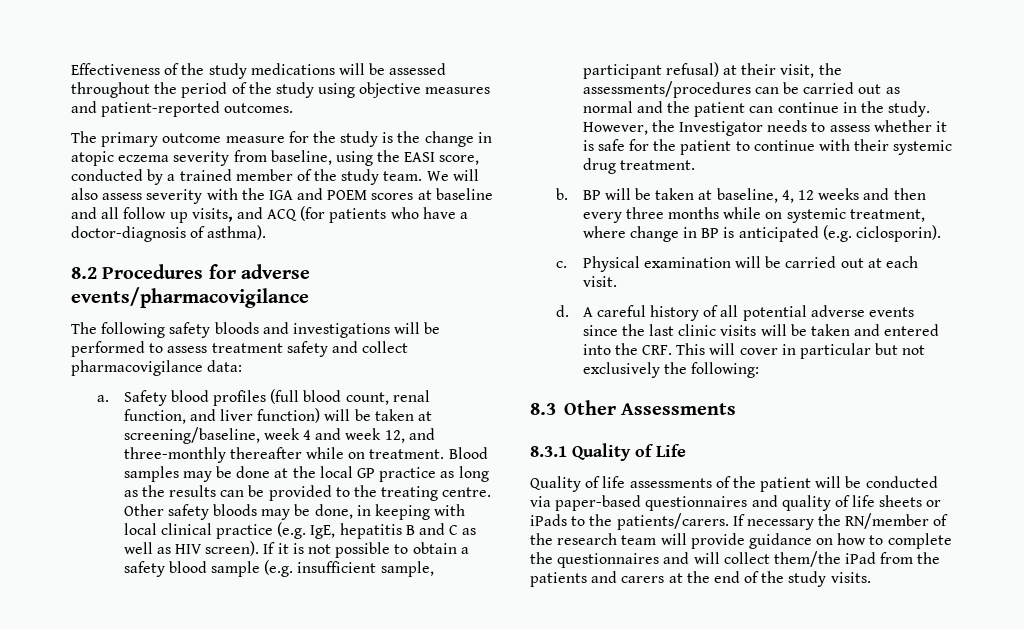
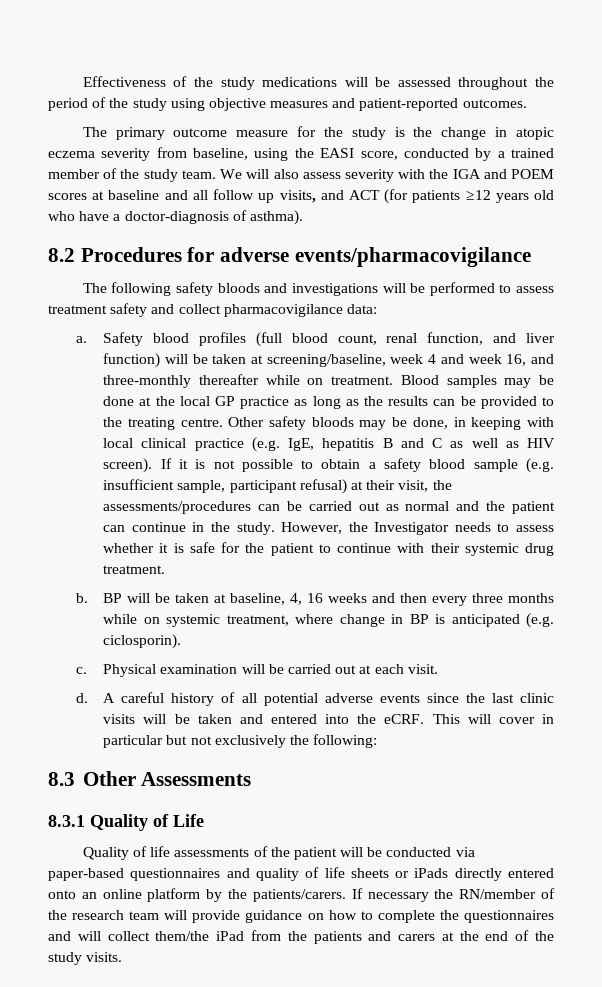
- We will also assess severity with the IGA and POEM scores at baseline and all follow up visits, and ACQ (for patients who have a doctor-diagnosis of asthma).
+ We will also assess severity with the IGA and POEM scores at baseline and all follow up visits, and ACT (for patients ≥12 years old who have a doctor-diagnosis of asthma).
- Safety blood profiles (full blood count, renal function, and liver function) will be taken at screening/baseline, week 4 and week 12, and three-monthly thereafter while on treatment.
+ Safety blood profiles (full blood count, renal function, and liver function) will be taken at screening/baseline, week 4 and week 16, and three-monthly thereafter while on treatment.
- BP will be taken at baseline, 4, 12 weeks and then every three months while on systemic treatment, where change in BP is anticipated (e.g. ciclosporin).
+ BP will be taken at baseline, 4, 16 weeks and then every three months while on systemic treatment, where change in BP is anticipated (e.g. ciclosporin).
- A careful history of all potential adverse events since the last clinic visits will be taken and entered into the CRF. This will cover in particular but not exclusively the following:
+ A careful history of all potential adverse events since the last clinic visits will be taken and entered into the eCRF. This will cover in particular but not exclusively the following:
- Quality of life assessments of the patient will be conducted via paper-based questionnaires and quality of life sheets or iPads to the patients/carers.
+ Quality of life assessments of the patient will be conducted via paper-based questionnaires and quality of life sheets or iPads directly entered onto an online platform by the patients/carers.

